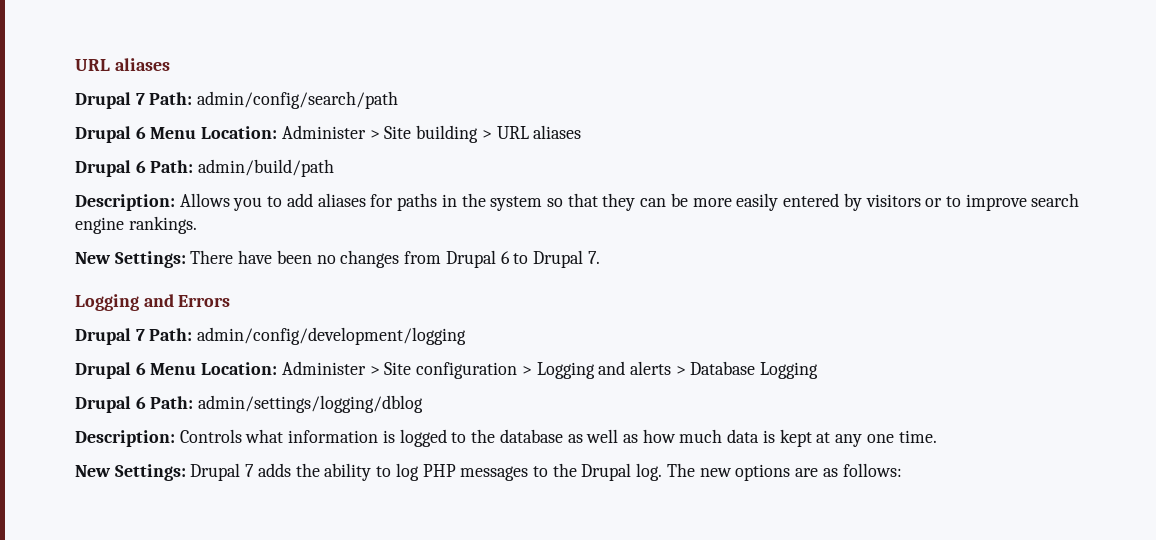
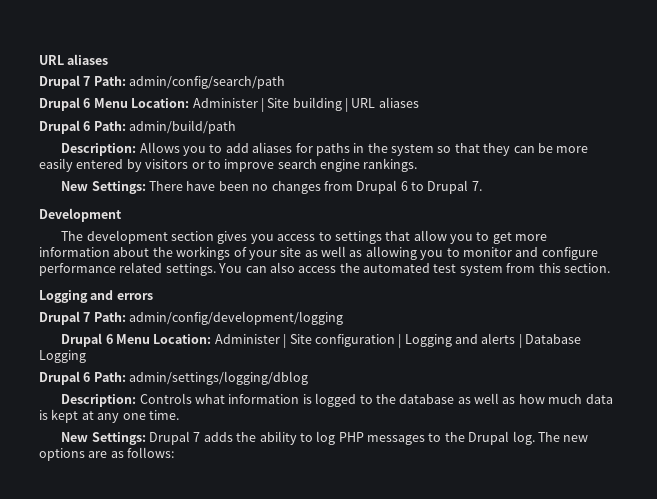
- Drupal 6 Menu Location: Administer > Site building > URL aliases
+ Drupal 6 Menu Location: Administer | Site building | URL aliases
- Logging and Errors
+ Development
+ The development section gives you access to settings that allow you to get more information about the workings of your site as well as allowing you to monitor and configure performance related settings. You can also access the automated test system from this section.
+ Logging and errors
- Drupal 6 Menu Location: Administer > Site configuration > Logging and alerts > Database Logging
+ Drupal 6 Menu Location: Administer | Site configuration | Logging and alerts | Database Logging

